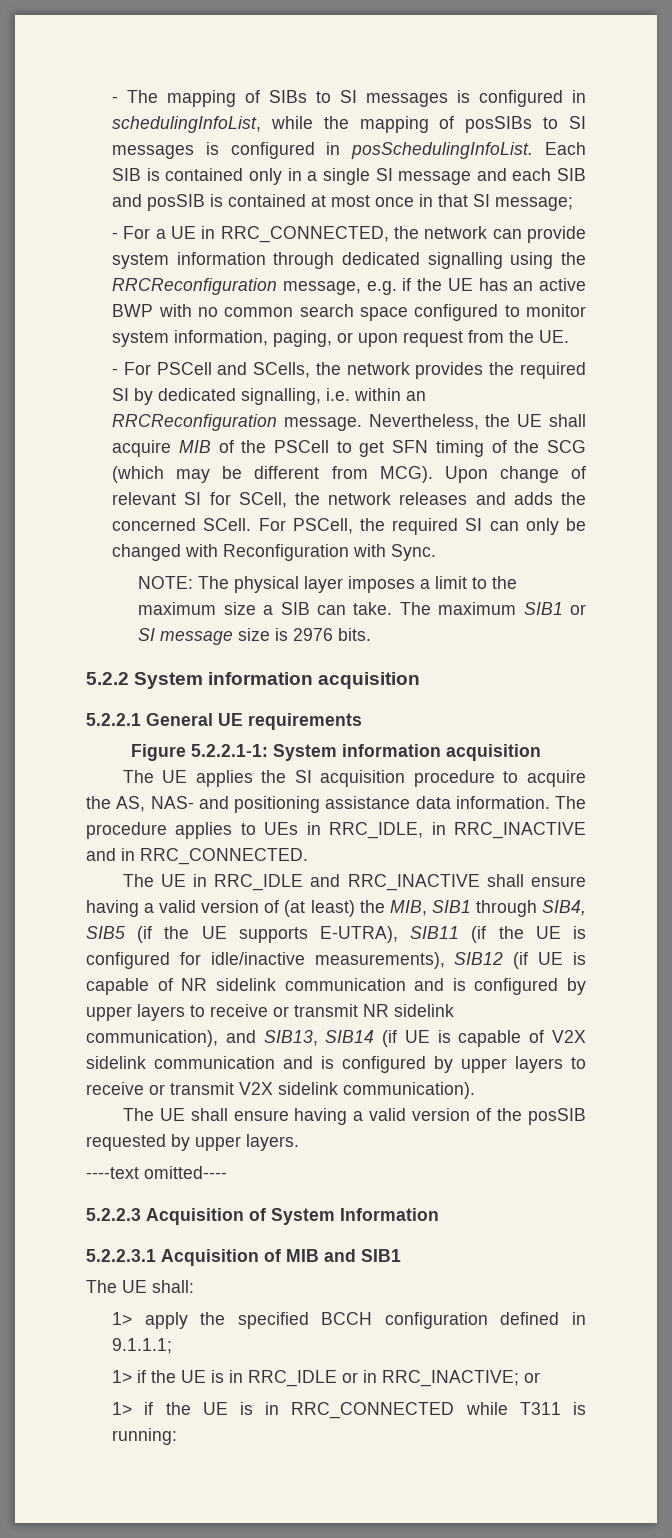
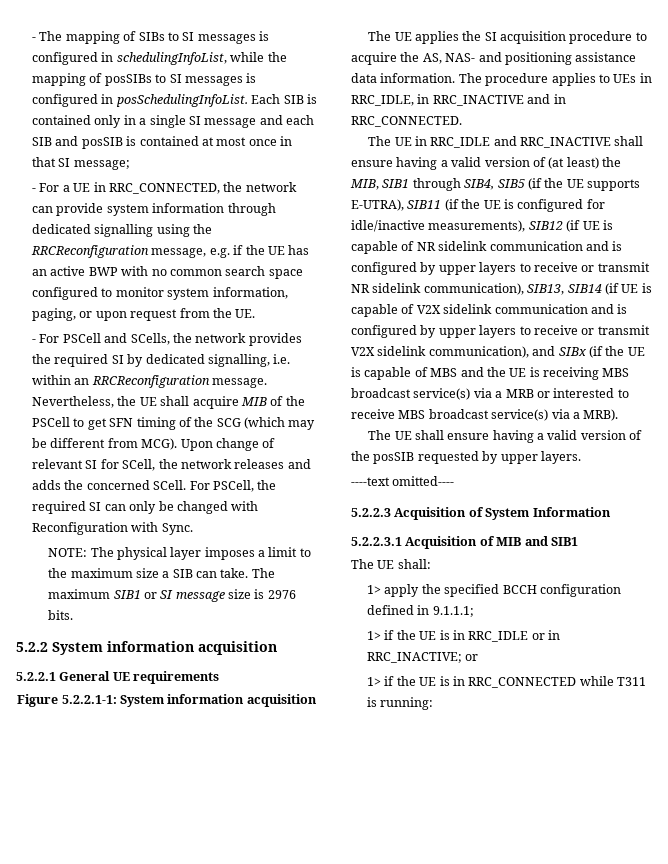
- The UE in RRC_IDLE and RRC_INACTIVE shall ensure having a valid version of (at least) the MIB, SIB1 through SIB4, SIB5 (if the UE supports E-UTRA), SIB11 (if the UE is configured for idle/inactive measurements), SIB12 (if UE is capable of NR sidelink communication and is configured by upper layers to receive or transmit NR sidelink communication), and SIB13, SIB14 (if UE is capable of V2X sidelink communication and is configured by upper layers to receive or transmit V2X sidelink communication).
+ The UE in RRC_IDLE and RRC_INACTIVE shall ensure having a valid version of (at least) the MIB, SIB1 through SIB4, SIB5 (if the UE supports E-UTRA), SIB11 (if the UE is configured for idle/inactive measurements), SIB12 (if UE is capable of NR sidelink communication and is configured by upper layers to receive or transmit NR sidelink communication), SIB13, SIB14 (if UE is capable of V2X sidelink communication and is configured by upper layers to receive or transmit V2X sidelink communication), and SIBx (if the UE is capable of MBS and the UE is receiving MBS broadcast service(s) via a MRB or interested to receive MBS broadcast service(s) via a MRB).

